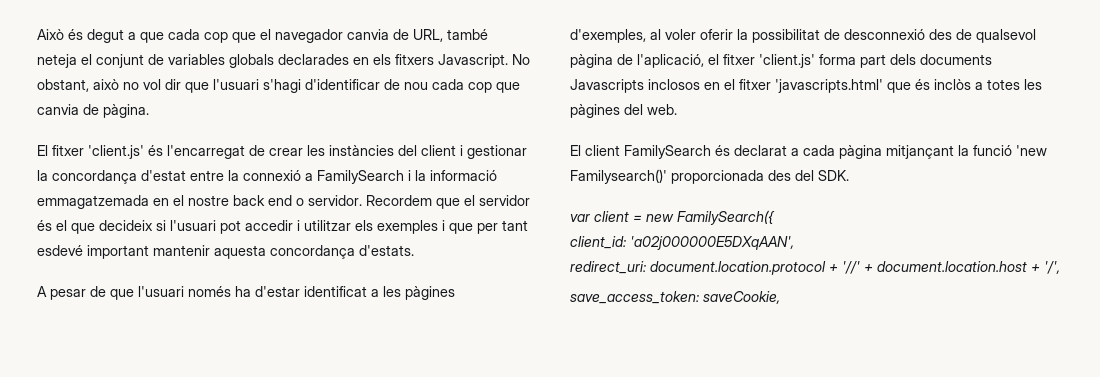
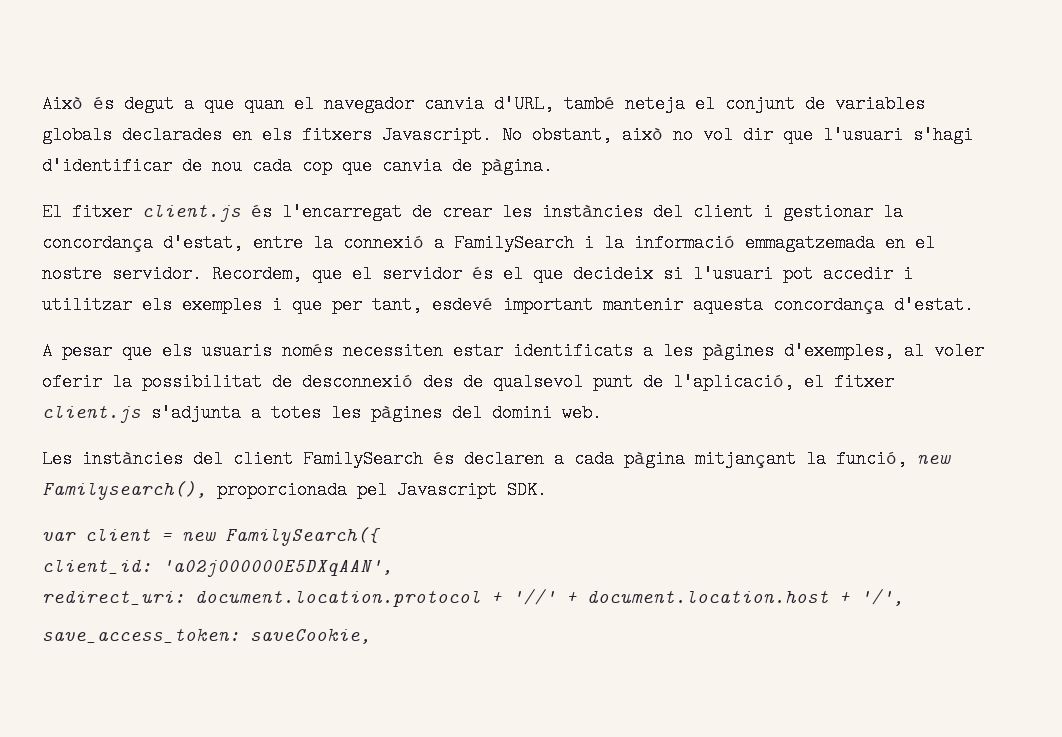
- Això és degut a que cada cop que el navegador canvia de URL, també neteja el conjunt de variables globals declarades en els fitxers Javascript.
+ Això és degut a que quan el navegador canvia d'URL, també neteja el conjunt de variables globals declarades en els fitxers Javascript.
- El fitxer 'client.js' és l'encarregat de crear les instàncies del client i gestionar la concordança d'estat entre la connexió a FamilySearch i la informació emmagatzemada en el nostre back end o servidor. Recordem que el servidor és el que decideix si l'usuari pot accedir i utilitzar els exemples i que per tant esdevé important mantenir aquesta concordança d'estats.
+ El fitxer client.js és l'encarregat de crear les instàncies del client i gestionar la concordança d'estat, entre la connexió a FamilySearch i la informació emmagatzemada en el nostre servidor. Recordem, que el servidor és el que decideix si l'usuari pot accedir i utilitzar els exemples i que per tant, esdevé important mantenir aquesta concordança d'estat.
- A pesar de que l'usuari només ha d'estar identificat a les pàgines d'exemples, al voler oferir la possibilitat de desconnexió des de qualsevol pàgina de l'aplicació, el fitxer 'client.js' forma part dels documents Javascripts inclosos en el fitxer 'javascripts.html' que és inclòs a totes les pàgines del web.
+ A pesar que els usuaris només necessiten estar identificats a les pàgines d'exemples, al voler oferir la possibilitat de desconnexió des de qualsevol punt de l'aplicació, el fitxer client.js s'adjunta a totes les pàgines del domini web.
- El client FamilySearch és declarat a cada pàgina mitjançant la funció 'new Familysearch()' proporcionada des del SDK.
+ Les instàncies del client FamilySearch és declaren a cada pàgina mitjançant la funció, new Familysearch(), proporcionada pel Javascript SDK.

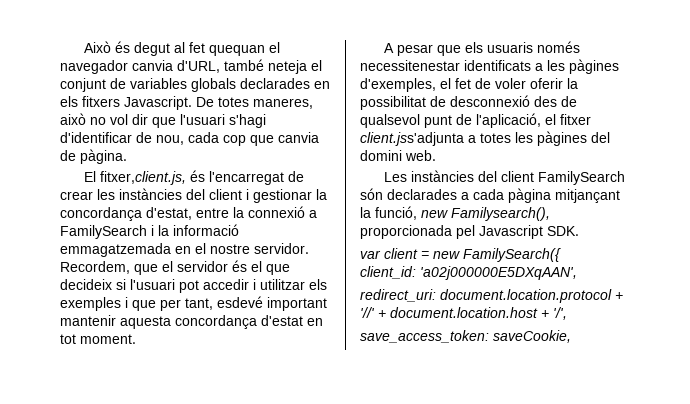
- Això és degut a que quan el navegador canvia d'URL, també neteja el conjunt de variables globals declarades en els fitxers Javascript.
+ Això és degut al fet quequan el navegador canvia d'URL, també neteja el conjunt de variables globals declarades en els fitxers Javascript.
- No obstant, això no vol dir que l'usuari s'hagi d'identificar de nou cada cop que canvia de pàgina.
+ De totes maneres, això no vol dir que l'usuari s'hagi d'identificar de nou, cada cop que canvia de pàgina.
- El fitxer client.js és l'encarregat de crear les instàncies del client i gestionar la concordança d'estat, entre la connexió a FamilySearch i la informació emmagatzemada en el nostre servidor.
+ El fitxer,client.js, és l'encarregat de crear les instàncies del client i gestionar la concordança d'estat, entre la connexió a FamilySearch i la informació emmagatzemada en el nostre servidor.
- Recordem, que el servidor és el que decideix si l'usuari pot accedir i utilitzar els exemples i que per tant, esdevé important mantenir aquesta concordança d'estat.
+ Recordem, que el servidor és el que decideix si l'usuari pot accedir i utilitzar els exemples i que per tant, esdevé important mantenir aquesta concordança d'estat en tot moment.
- A pesar que els usuaris només necessiten estar identificats a les pàgines d'exemples, al voler oferir la possibilitat de desconnexió des de qualsevol punt de l'aplicació, el fitxer client.js s'adjunta a totes les pàgines del domini web.
+ A pesar que els usuaris només necessitenestar identificats a les pàgines d'exemples, el fet de voler oferir la possibilitat de desconnexió des de qualsevol punt de l'aplicació, el fitxer client.jss'adjunta a totes les pàgines del domini web.
- Les instàncies del client FamilySearch és declaren a cada pàgina mitjançant la funció, new Familysearch(), proporcionada pel Javascript SDK.
+ Les instàncies del client FamilySearch són declarades a cada pàgina mitjançant la funció, new Familysearch(), proporcionada pel Javascript SDK.

